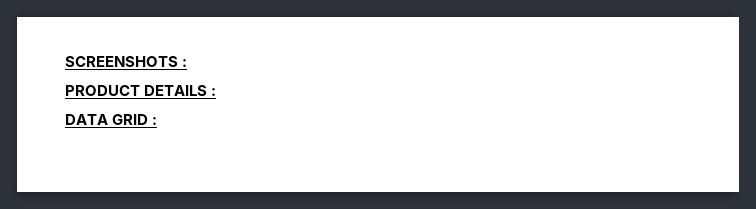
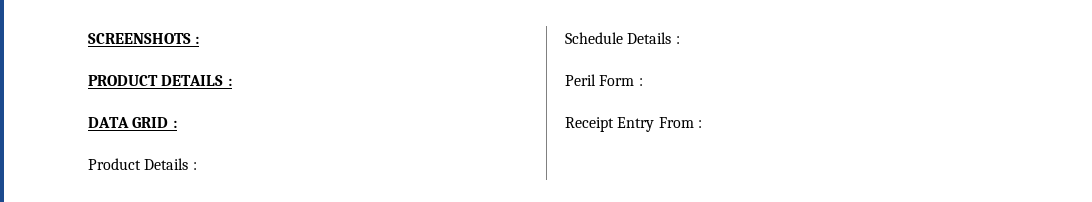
+ Product Details :
+ Schedule Details :
+ Peril Form :
+ Receipt Entry From :

